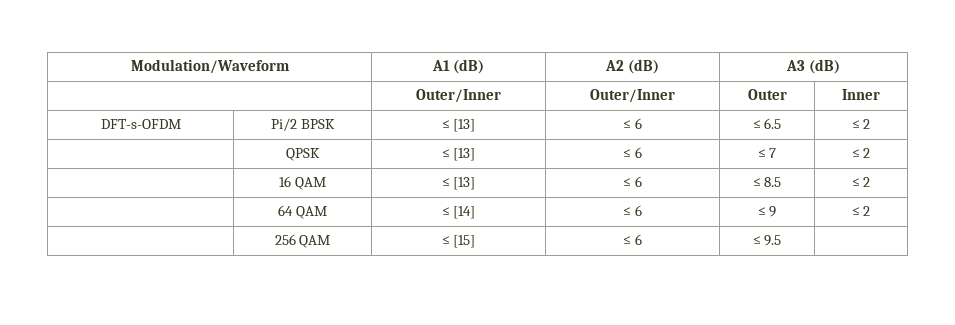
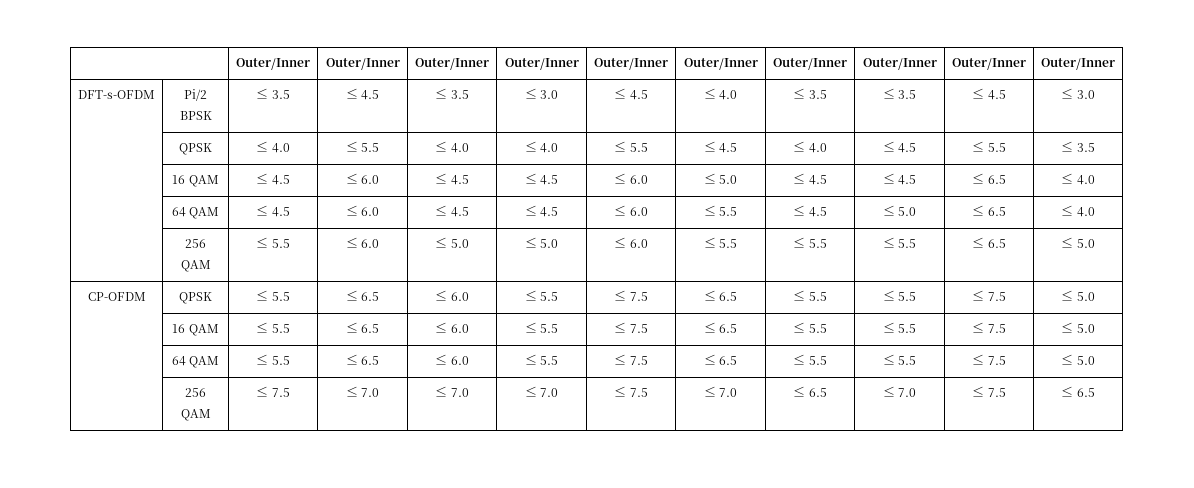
- Modulation/Waveform | A1 (dB) | A2 (dB) | A3 (dB)
- | Outer/Inner | Outer/Inner | Outer | Inner
+ | Outer/Inner | Outer/Inner | Outer/Inner | Outer/Inner | Outer/Inner | Outer/Inner | Outer/Inner | Outer/Inner | Outer/Inner | Outer/Inner
- DFT-s-OFDM | Pi/2 BPSK | ≤ [13] | ≤ 6 | ≤ 6.5 | ≤ 2
- | QPSK | ≤ [13] | ≤ 6 | ≤ 7 | ≤ 2
- | 16 QAM | ≤ [13] | ≤ 6 | ≤ 8.5 | ≤ 2
- | 64 QAM | ≤ [14] | ≤ 6 | ≤ 9 | ≤ 2
- | 256 QAM | ≤ [15] | ≤ 6 | ≤ 9.5 |
+ DFT-s-OFDM | Pi/2 BPSK | ≤ 3.5 | ≤ 4.5 | ≤ 3.5 | ≤ 3.0 | ≤ 4.5 | ≤ 4.0 | ≤ 3.5 | ≤ 3.5 | ≤ 4.5 | ≤ 3.0
+ | QPSK | ≤ 4.0 | ≤ 5.5 | ≤ 4.0 | ≤ 4.0 | ≤ 5.5 | ≤ 4.5 | ≤ 4.0 | ≤ 4.5 | ≤ 5.5 | ≤ 3.5
+ | 16 QAM | ≤ 4.5 | ≤ 6.0 | ≤ 4.5 | ≤ 4.5 | ≤ 6.0 | ≤ 5.0 | ≤ 4.5 | ≤ 4.5 | ≤ 6.5 | ≤ 4.0
+ | 64 QAM | ≤ 4.5 | ≤ 6.0 | ≤ 4.5 | ≤ 4.5 | ≤ 6.0 | ≤ 5.5 | ≤ 4.5 | ≤ 5.0 | ≤ 6.5 | ≤ 4.0
+ | 256 QAM | ≤ 5.5 | ≤ 6.0 | ≤ 5.0 | ≤ 5.0 | ≤ 6.0 | ≤ 5.5 | ≤ 5.5 | ≤ 5.5 | ≤ 6.5 | ≤ 5.0
+ CP-OFDM | QPSK | ≤ 5.5 | ≤ 6.5 | ≤ 6.0 | ≤ 5.5 | ≤ 7.5 | ≤ 6.5 | ≤ 5.5 | ≤ 5.5 | ≤ 7.5 | ≤ 5.0
+ | 16 QAM | ≤ 5.5 | ≤ 6.5 | ≤ 6.0 | ≤ 5.5 | ≤ 7.5 | ≤ 6.5 | ≤ 5.5 | ≤ 5.5 | ≤ 7.5 | ≤ 5.0
+ | 64 QAM | ≤ 5.5 | ≤ 6.5 | ≤ 6.0 | ≤ 5.5 | ≤ 7.5 | ≤ 6.5 | ≤ 5.5 | ≤ 5.5 | ≤ 7.5 | ≤ 5.0
+ | 256 QAM | ≤ 7.5 | ≤ 7.0 | ≤ 7.0 | ≤ 7.0 | ≤ 7.5 | ≤ 7.0 | ≤ 6.5 | ≤ 7.0 | ≤ 7.5 | ≤ 6.5

